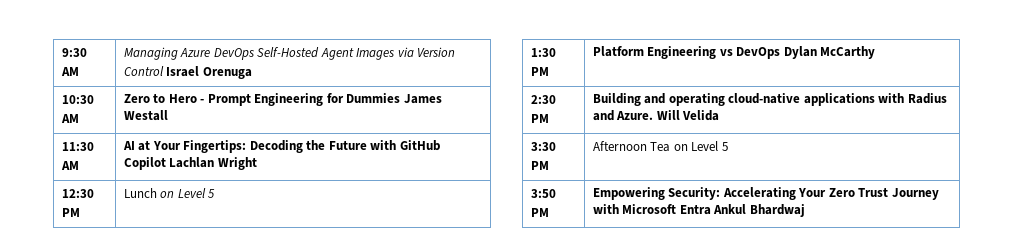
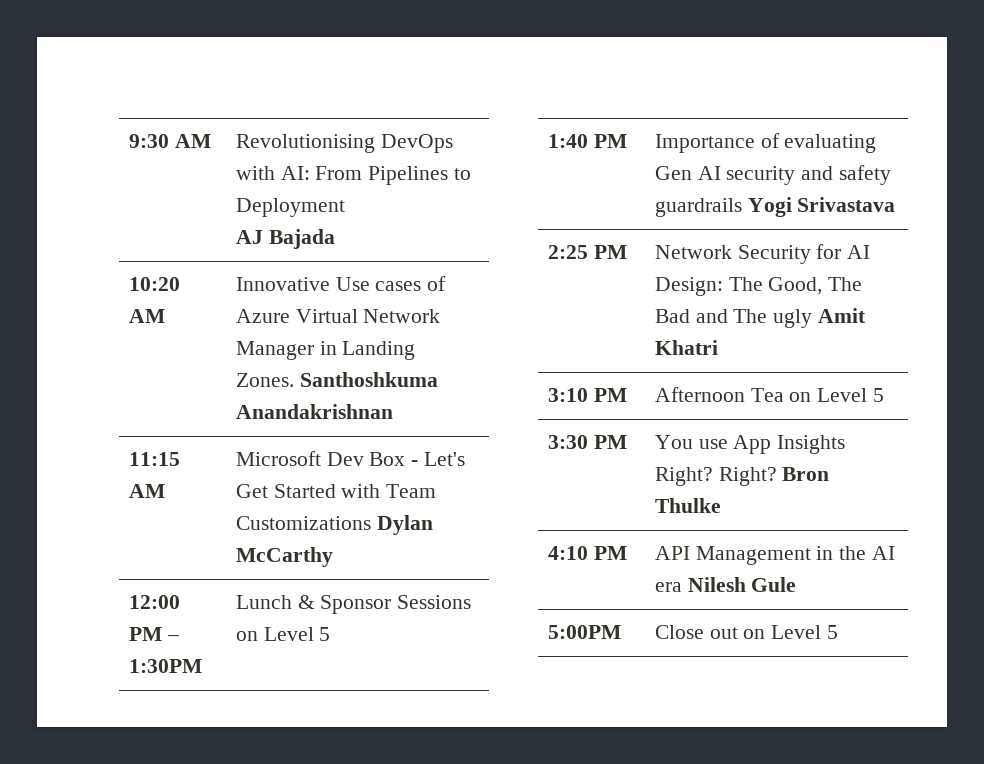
- 9:30 AM | Managing Azure DevOps Self-Hosted Agent Images via Version Control Israel Orenuga
- 10:30 AM | Zero to Hero - Prompt Engineering for Dummies James Westall
- 11:30 AM | AI at Your Fingertips: Decoding the Future with GitHub Copilot Lachlan Wright
- 12:30 PM | Lunch on Level 5
- 1:30 PM | Platform Engineering vs DevOps Dylan McCarthy
- 2:30 PM | Building and operating cloud-native applications with Radius and Azure. Will Velida
- 3:30 PM | Afternoon Tea on Level 5
+ 9:30 AM | Revolutionising DevOps with AI: From Pipelines to Deployment
+ AJ Bajada
+ 10:20 AM | Innovative Use cases of Azure Virtual Network Manager in Landing Zones. Santhoshkuma Anandakrishnan
+ 11:15 AM | Microsoft Dev Box - Let's Get Started with Team Customizations Dylan McCarthy
+ 12:00 PM – 1:30PM | Lunch & Sponsor Sessions on Level 5
+ 1:40 PM | Importance of evaluating Gen AI security and safety guardrails Yogi Srivastava
+ 2:25 PM | Network Security for AI Design: The Good, The Bad and The ugly Amit Khatri
+ 3:10 PM | Afternoon Tea on Level 5
- 3:50 PM | Empowering Security: Accelerating Your Zero Trust Journey with Microsoft Entra Ankul Bhardwaj
+ 3:30 PM | You use App Insights Right? Right? Bron Thulke
+ 4:10 PM | API Management in the AI era Nilesh Gule
+ 5:00PM | Close out on Level 5

